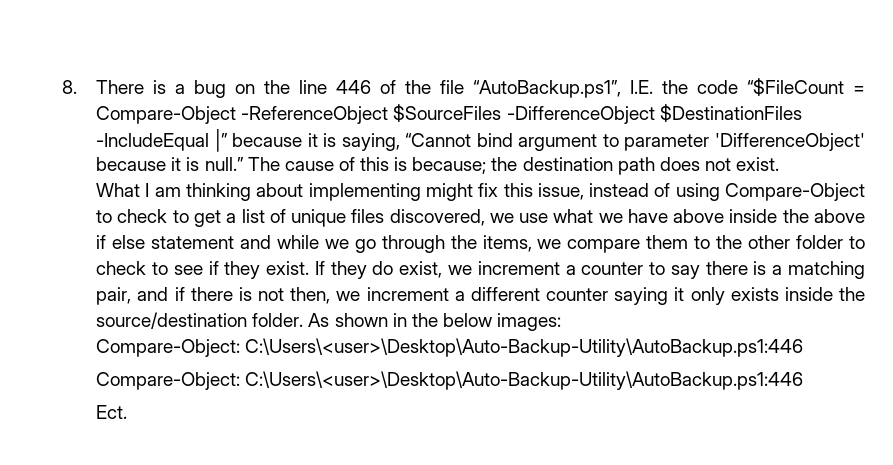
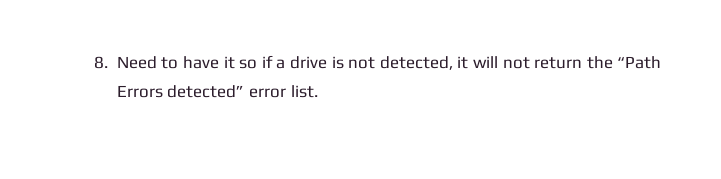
- 8. There is a bug on the line 446 of the file “AutoBackup.ps1”, I.E. the code “$FileCount = Compare-Object -ReferenceObject $SourceFiles -DifferenceObject $DestinationFiles -IncludeEqual |” because it is saying, “Cannot bind argument to parameter 'DifferenceObject' because it is null.” The cause of this is because; the destination path does not exist.
- What I am thinking about implementing might fix this issue, instead of using Compare-Object to check to get a list of unique files discovered, we use what we have above inside the above if else statement and while we go through the items, we compare them to the other folder to check to see if they exist. If they do exist, we increment a counter to say there is a matching pair, and if there is not then, we increment a different counter saying it only exists inside the source/destination folder. As shown in the below images:
- Compare-Object: C:\Users\<user>\Desktop\Auto-Backup-Utility\AutoBackup.ps1:446
- Compare-Object: C:\Users\<user>\Desktop\Auto-Backup-Utility\AutoBackup.ps1:446
- Ect.
+ 8. Need to have it so if a drive is not detected, it will not return the “Path Errors detected” error list.

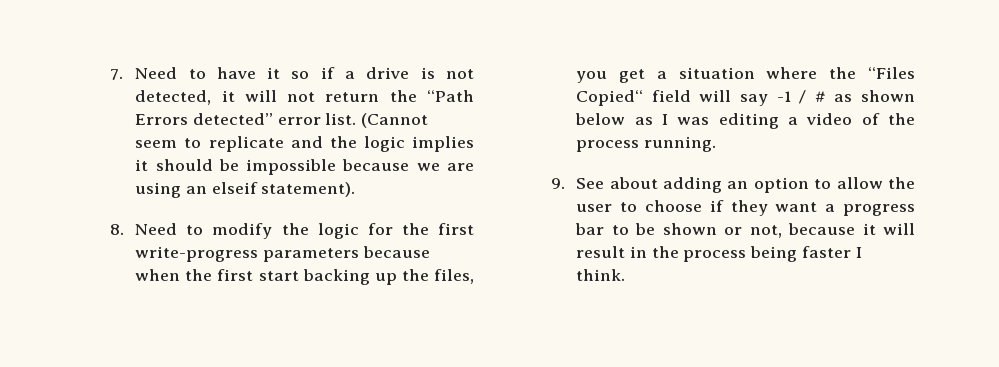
- 8. Need to have it so if a drive is not detected, it will not return the “Path Errors detected” error list.
+ 7. Need to have it so if a drive is not detected, it will not return the “Path Errors detected” error list.
+ (Cannot seem to replicate and the logic implies it should be impossible because we are using an elseif statement).
+ 8. Need to modify the logic for the first write-progress parameters because when the first start backing up the files, you get a situation where the “Files Copied“ field will say -1 / # as shown below as I was editing a video of the process running.
+ 9. See about adding an option to allow the user to choose if they want a progress bar to be shown or not, because it will result in the process being faster I think.

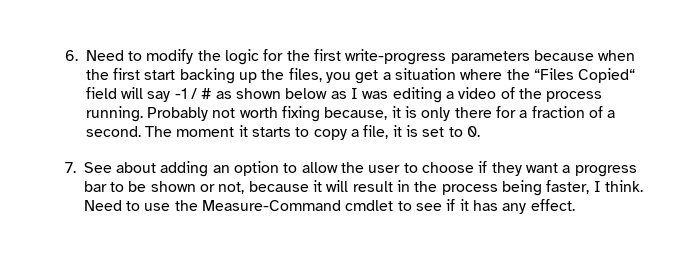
- 7. Need to have it so if a drive is not detected, it will not return the “Path Errors detected” error list. (Cannot seem to replicate and the logic implies it should be impossible because we are using an elseif statement).
- 8. Need to modify the logic for the first write-progress parameters because when the first start backing up the files, you get a situation where the “Files Copied“ field will say -1 / # as shown below as I was editing a video of the process running.
- 9. See about adding an option to allow the user to choose if they want a progress bar to be shown or not, because it will result in the process being faster I think.
+ 6. Need to modify the logic for the first write-progress parameters because when the first start backing up the files, you get a situation where the “Files Copied“ field will say -1 / # as shown below as I was editing a video of the process running. Probably not worth fixing because, it is only there for a fraction of a second. The moment it starts to copy a file, it is set to 0.
+ 7. See about adding an option to allow the user to choose if they want a progress bar to be shown or not, because it will result in the process being faster, I think.
+ Need to use the Measure-Command cmdlet to see if it has any effect.

